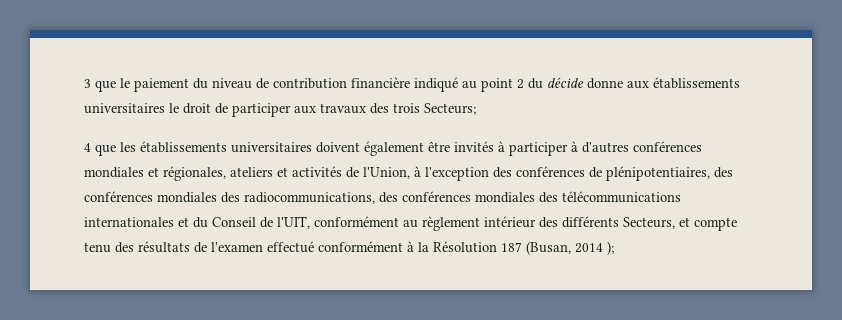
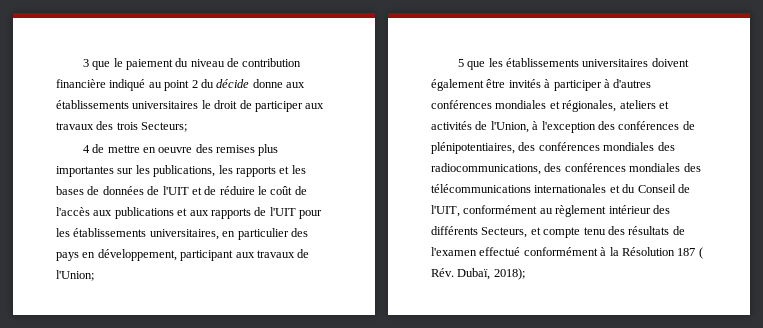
- 4 que les établissements universitaires doivent également être invités à participer à d'autres conférences mondiales et régionales, ateliers et activités de l'Union, à l'exception des conférences de plénipotentiaires, des conférences mondiales des radiocommunications, des conférences mondiales des télécommunications internationales et du Conseil de l'UIT, conformément au règlement intérieur des différents Secteurs, et compte tenu des résultats de l'examen effectué conformément à la Résolution 187 (Busan, 2014 );
+ 4 de mettre en oeuvre des remises plus importantes sur les publications, les rapports et les bases de données de l'UIT et de réduire le coût de l'accès aux publications et aux rapports de l'UIT pour les établissements universitaires, en particulier des pays en développement, participant aux travaux de l'Union;
+ 5 que les établissements universitaires doivent également être invités à participer à d'autres conférences mondiales et régionales, ateliers et activités de l'Union, à l'exception des conférences de plénipotentiaires, des conférences mondiales des radiocommunications, des conférences mondiales des télécommunications internationales et du Conseil de l'UIT, conformément au règlement intérieur des différents Secteurs, et compte tenu des résultats de l'examen effectué conformément à la Résolution 187 ( Rév. Dubaï, 2018);

